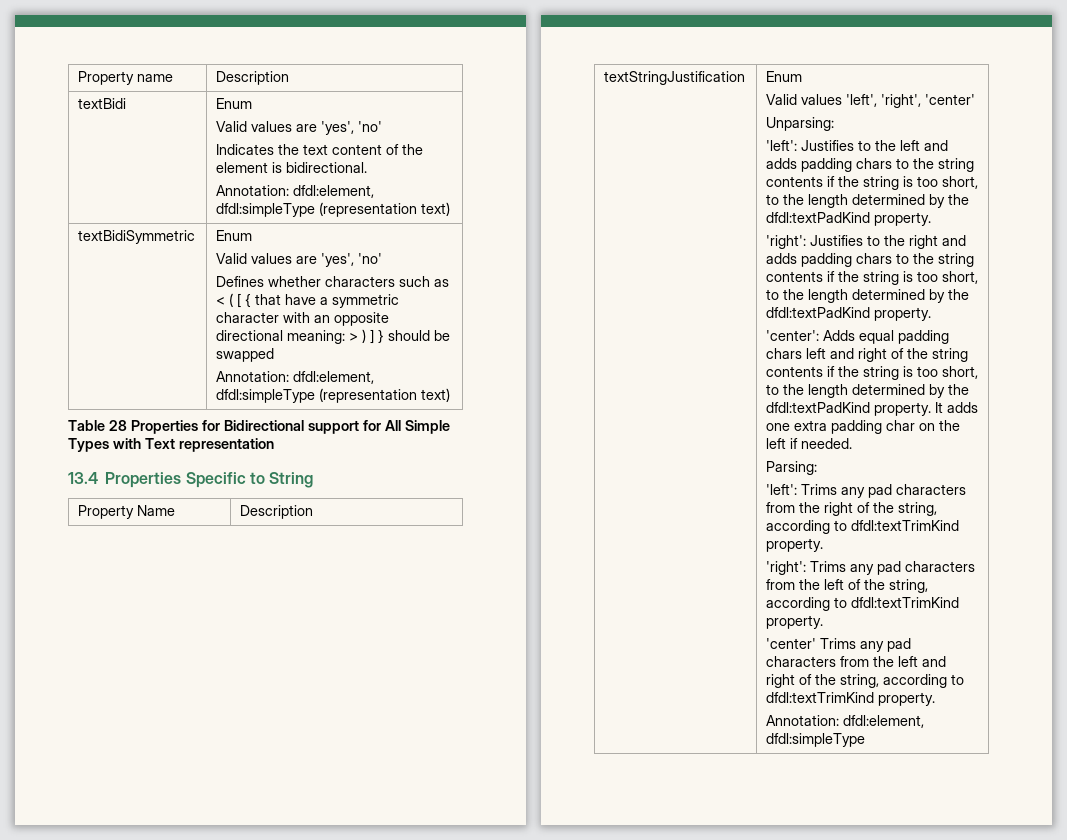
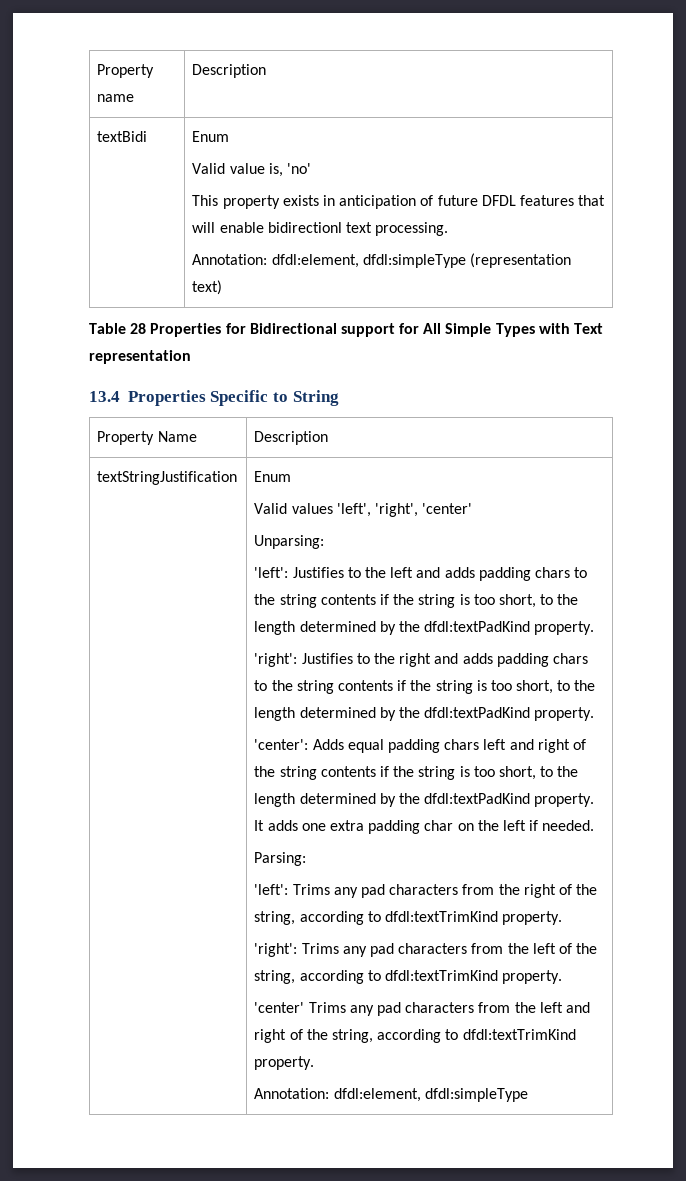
  textBidi | Enum
- Valid values are 'yes', 'no'
- Indicates the text content of the element is bidirectional.
- Annotation: dfdl:element, dfdl:simpleType (representation text)
- textBidiSymmetric | Enum
- Valid values are 'yes', 'no'
- Defines whether characters such as < ( [ { that have a symmetric character with an opposite directional meaning: > ) ] } should be swapped
+ Valid value is, 'no'
+ This property exists in anticipation of future DFDL features that will enable bidirectionl text processing.

